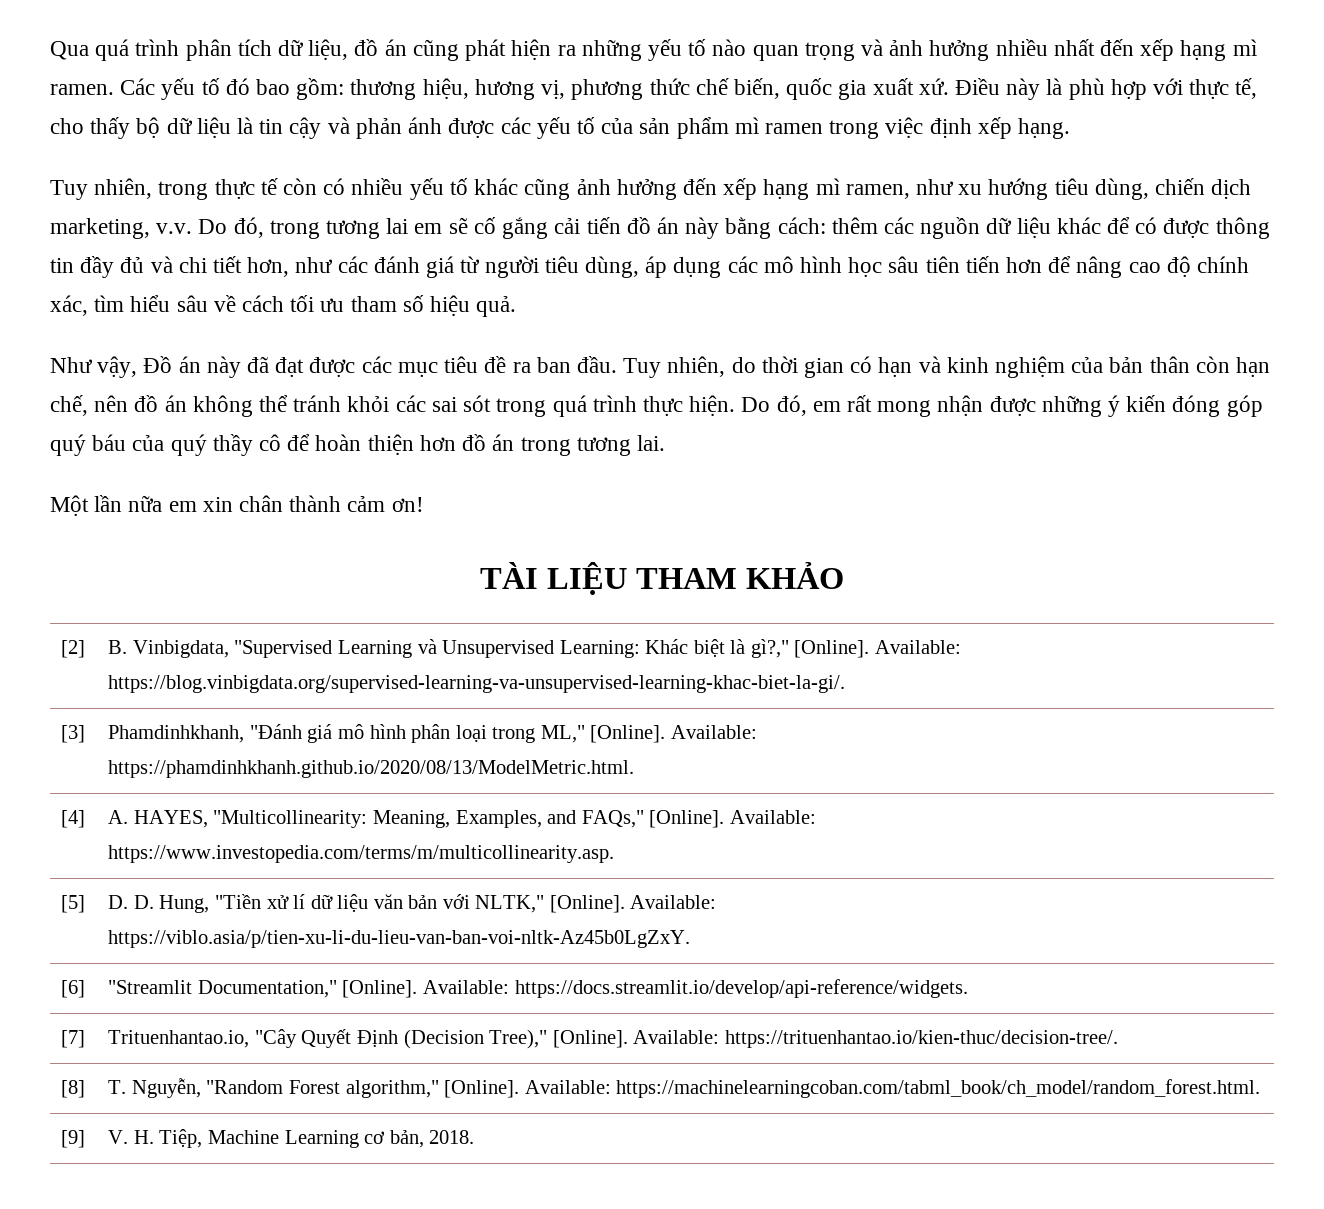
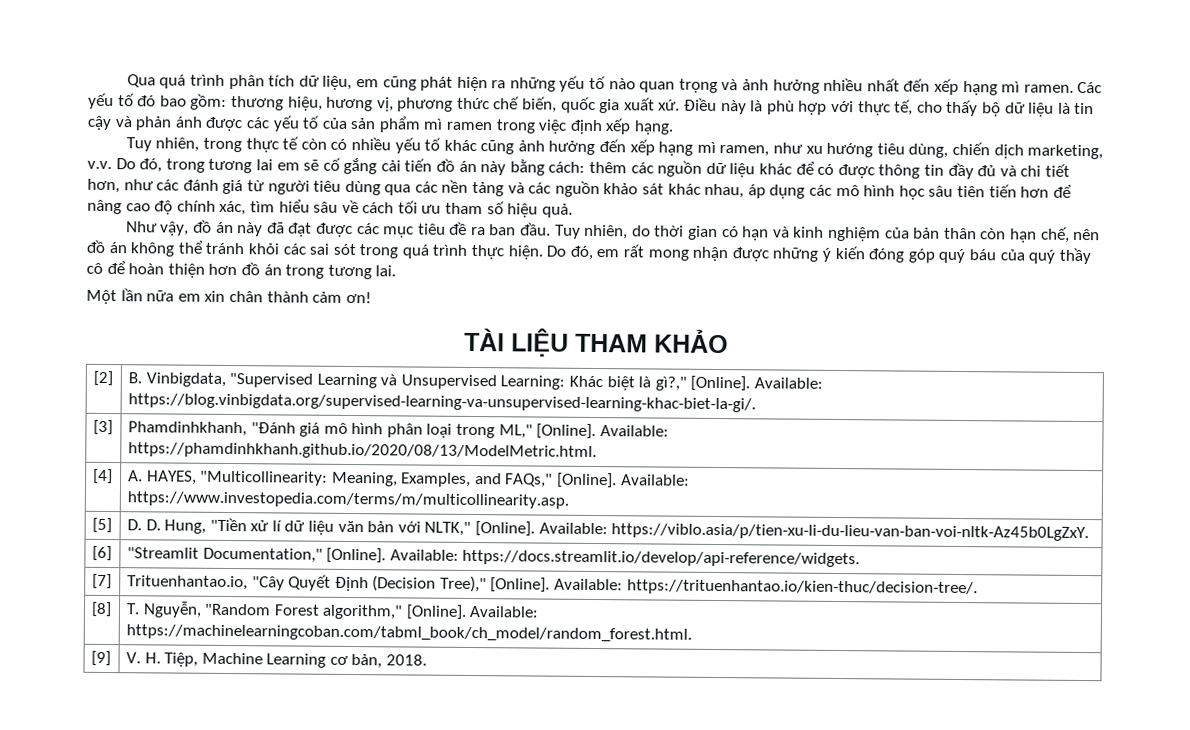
- Qua quá trình phân tích dữ liệu, đồ án cũng phát hiện ra những yếu tố nào quan trọng và ảnh hưởng nhiều nhất đến xếp hạng mì ramen.
+ Qua quá trình phân tích dữ liệu, em cũng phát hiện ra những yếu tố nào quan trọng và ảnh hưởng nhiều nhất đến xếp hạng mì ramen.
- thêm các nguồn dữ liệu khác để có được thông tin đầy đủ và chi tiết hơn, như các đánh giá từ người tiêu dùng, áp dụng các mô hình học sâu tiên tiến hơn để nâng cao độ chính xác, tìm hiểu sâu về cách tối ưu tham số hiệu quả.
+ thêm các nguồn dữ liệu khác để có được thông tin đầy đủ và chi tiết hơn, như các đánh giá từ người tiêu dùng qua các nền tảng và các nguồn khảo sát khác nhau, áp dụng các mô hình học sâu tiên tiến hơn để nâng cao độ chính xác, tìm hiểu sâu về cách tối ưu tham số hiệu quả.
- Như vậy, Đồ án này đã đạt được các mục tiêu đề ra ban đầu.
+ Như vậy, đồ án này đã đạt được các mục tiêu đề ra ban đầu.

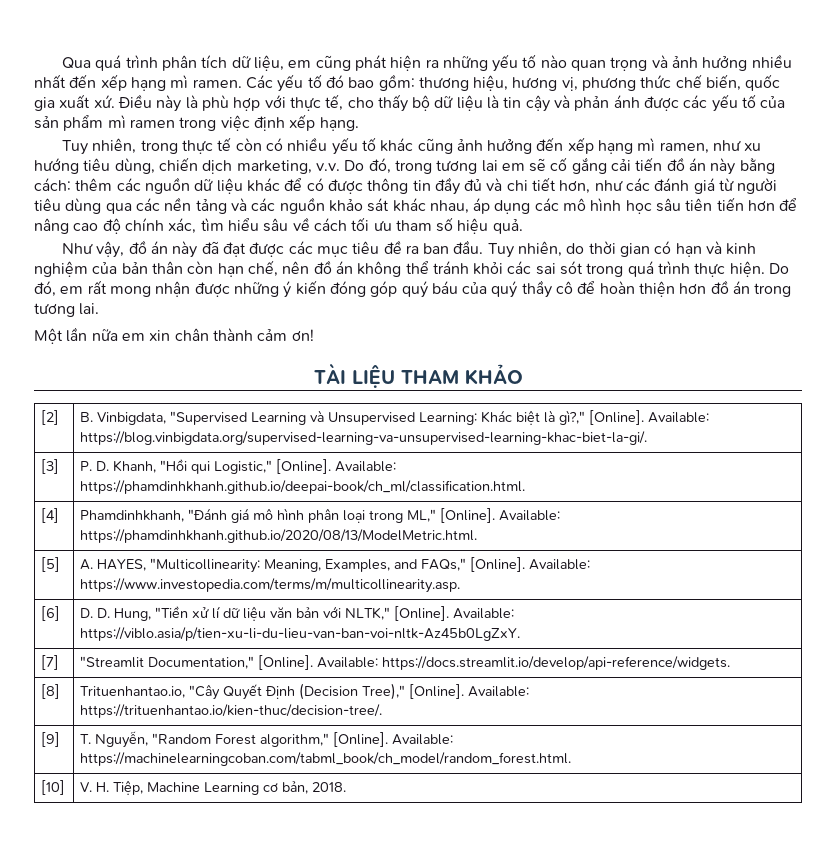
- [3] | Phamdinhkhanh, "Đánh giá mô hình phân loại trong ML," [Online]. Available: https://phamdinhkhanh.github.io/2020/08/13/ModelMetric.html.
+ [3] | P. D. Khanh, "Hồi qui Logistic," [Online]. Available: https://phamdinhkhanh.github.io/deepai-book/ch_ml/classification.html.
+ [4] | Phamdinhkhanh, "Đánh giá mô hình phân loại trong ML," [Online]. Available: https://phamdinhkhanh.github.io/2020/08/13/ModelMetric.html.
- [4] | A. HAYES, "Multicollinearity: Meaning, Examples, and FAQs," [Online]. Available: https://www.investopedia.com/terms/m/multicollinearity.asp.
+ [5] | A. HAYES, "Multicollinearity: Meaning, Examples, and FAQs," [Online]. Available: https://www.investopedia.com/terms/m/multicollinearity.asp.
- [5] | D. D. Hung, "Tiền xử lí dữ liệu văn bản với NLTK," [Online]. Available: https://viblo.asia/p/tien-xu-li-du-lieu-van-ban-voi-nltk-Az45b0LgZxY.
+ [6] | D. D. Hung, "Tiền xử lí dữ liệu văn bản với NLTK," [Online]. Available: https://viblo.asia/p/tien-xu-li-du-lieu-van-ban-voi-nltk-Az45b0LgZxY.
- [6] | "Streamlit Documentation," [Online]. Available: https://docs.streamlit.io/develop/api-reference/widgets.
+ [7] | "Streamlit Documentation," [Online]. Available: https://docs.streamlit.io/develop/api-reference/widgets.
- [7] | Trituenhantao.io, "Cây Quyết Định (Decision Tree)," [Online]. Available: https://trituenhantao.io/kien-thuc/decision-tree/.
+ [8] | Trituenhantao.io, "Cây Quyết Định (Decision Tree)," [Online]. Available: https://trituenhantao.io/kien-thuc/decision-tree/.
- [8] | T. Nguyễn, "Random Forest algorithm," [Online]. Available: https://machinelearningcoban.com/tabml_book/ch_model/random_forest.html.
+ [9] | T. Nguyễn, "Random Forest algorithm," [Online]. Available: https://machinelearningcoban.com/tabml_book/ch_model/random_forest.html.
- [9] | V. H. Tiệp, Machine Learning cơ bản, 2018.
+ [10] | V. H. Tiệp, Machine Learning cơ bản, 2018.

